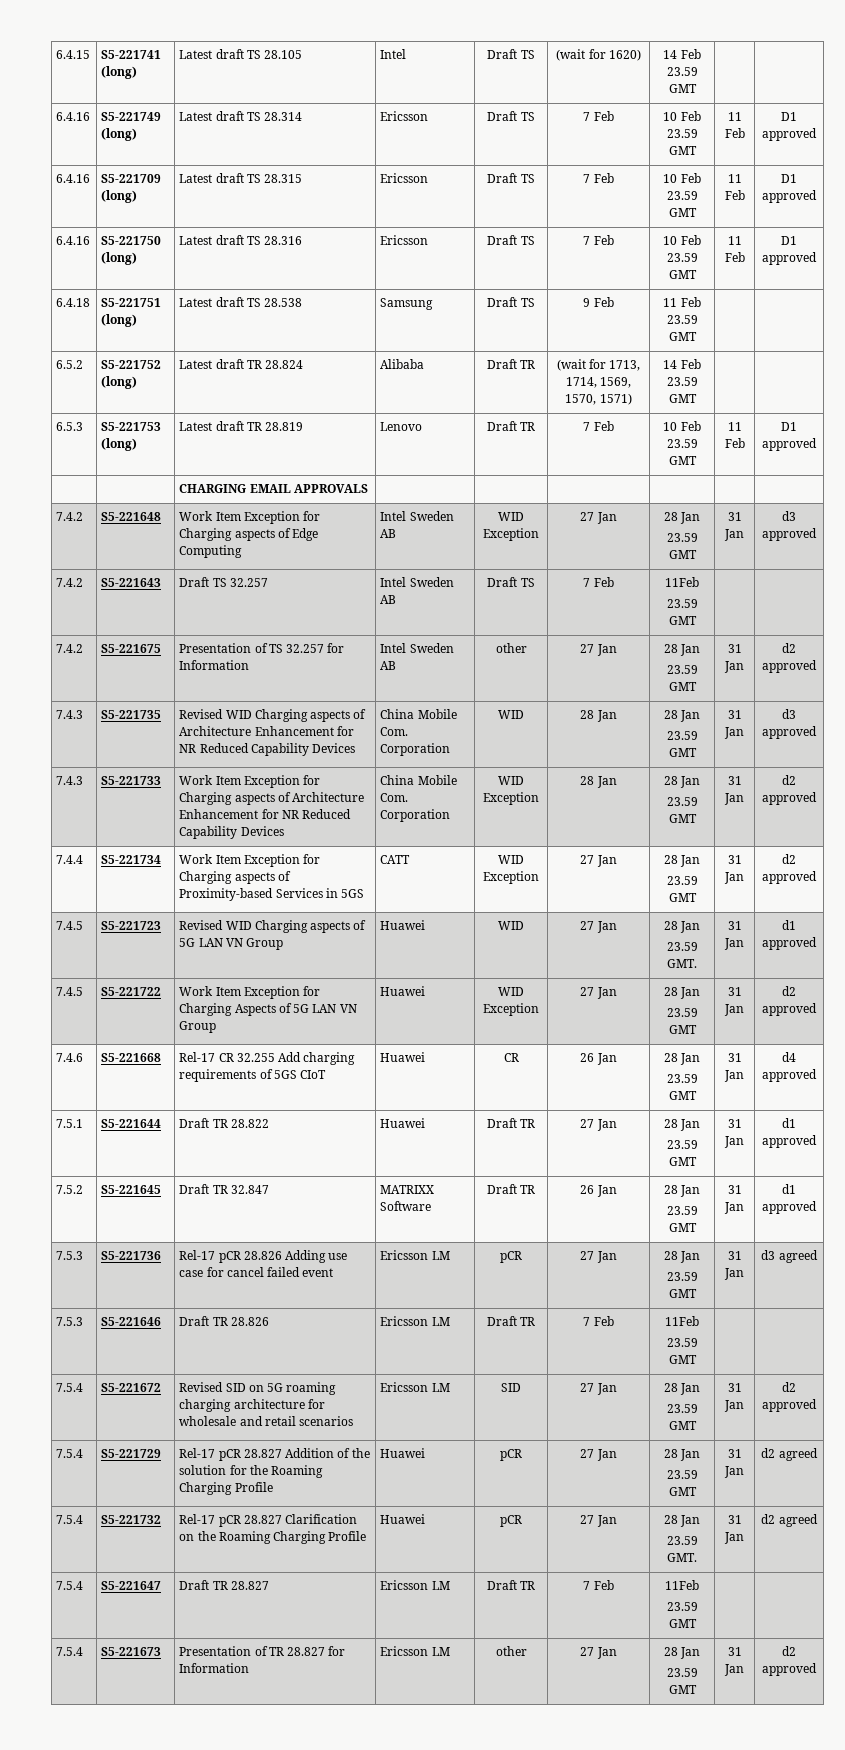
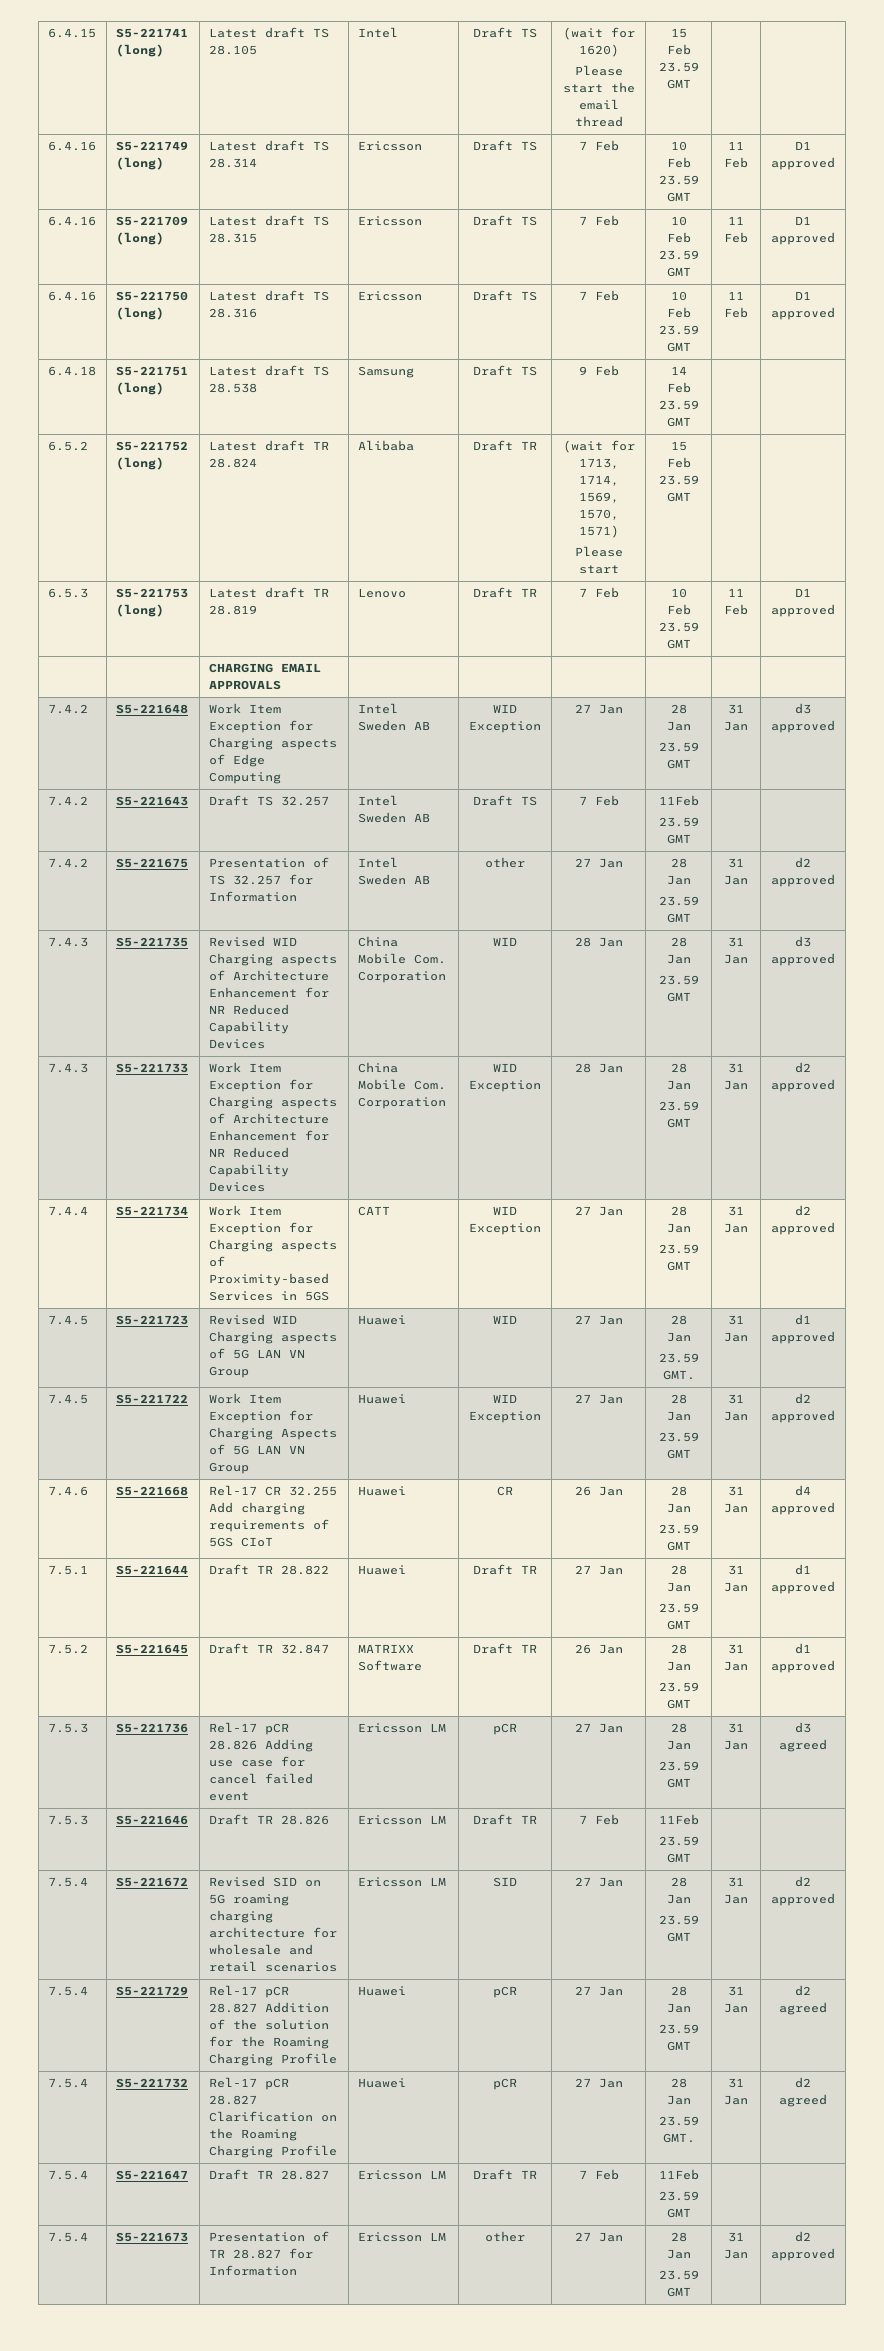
- 6.4.15 | S5-221741 (long) | Latest draft TS 28.105 | Intel | Draft TS | (wait for 1620) | 14 Feb 23.59 GMT | |
+ 6.4.15 | S5-221741 (long) | Latest draft TS 28.105 | Intel | Draft TS | (wait for 1620)
+ Please start the email thread | 15 Feb 23.59 GMT | |
- 6.4.18 | S5-221751 (long) | Latest draft TS 28.538 | Samsung | Draft TS | 9 Feb | 11 Feb 23.59 GMT | |
+ 6.4.18 | S5-221751 (long) | Latest draft TS 28.538 | Samsung | Draft TS | 9 Feb | 14 Feb 23.59 GMT | |
- 6.5.2 | S5-221752 (long) | Latest draft TR 28.824 | Alibaba | Draft TR | (wait for 1713, 1714, 1569, 1570, 1571) | 14 Feb 23.59 GMT | |
+ 6.5.2 | S5-221752 (long) | Latest draft TR 28.824 | Alibaba | Draft TR | (wait for 1713, 1714, 1569, 1570, 1571)
+ Please start | 15 Feb 23.59 GMT | |

